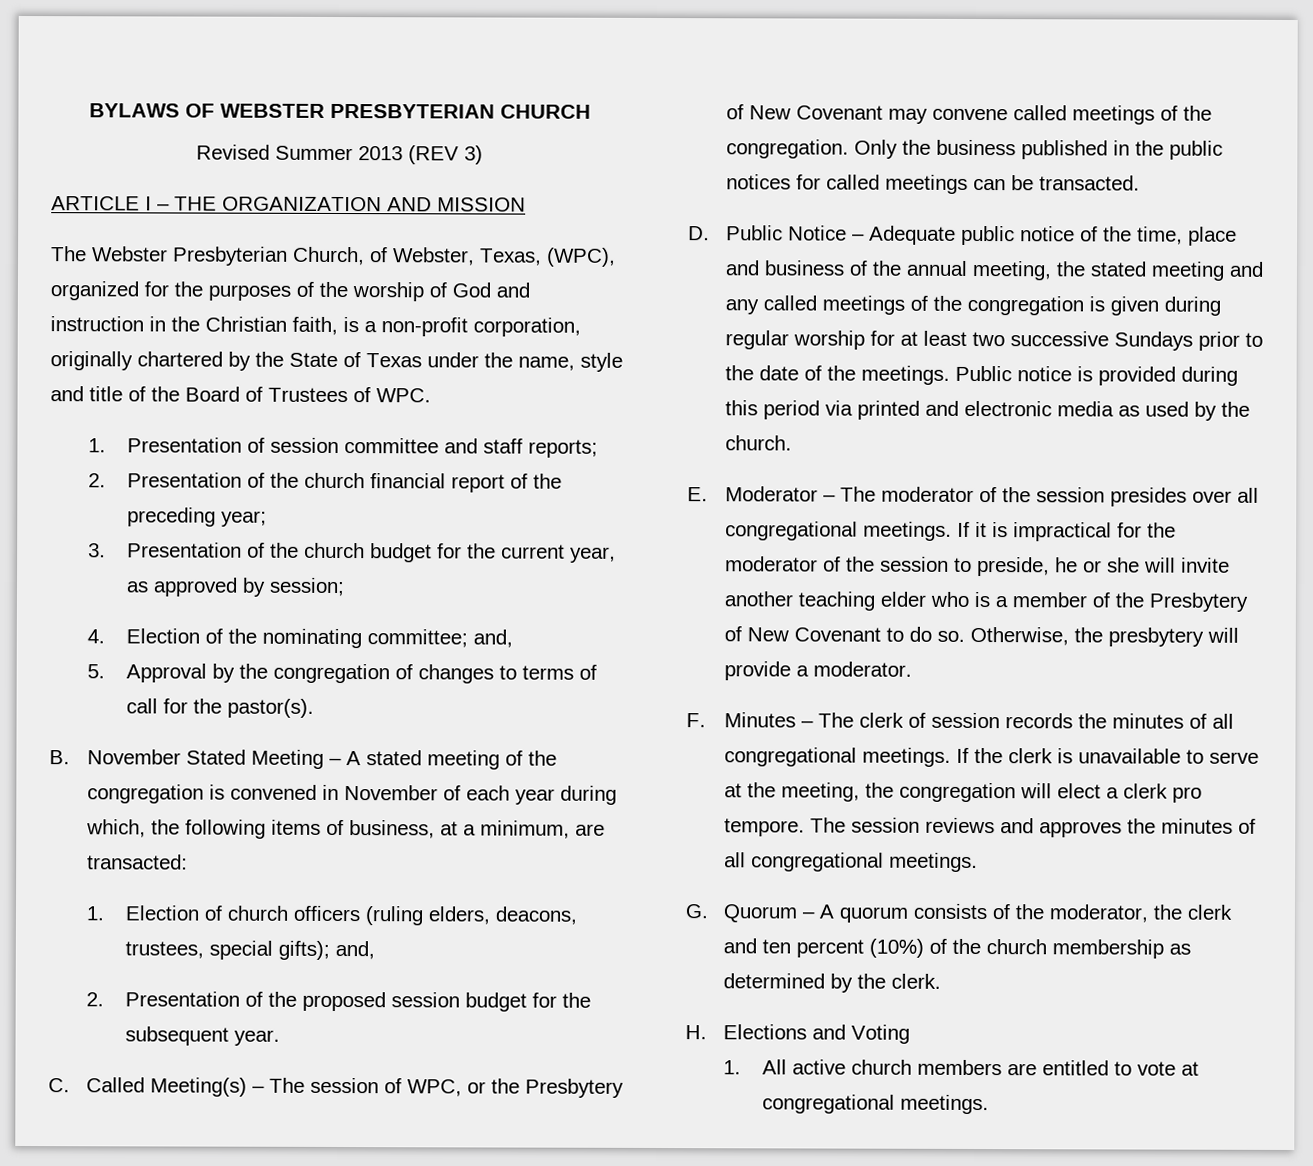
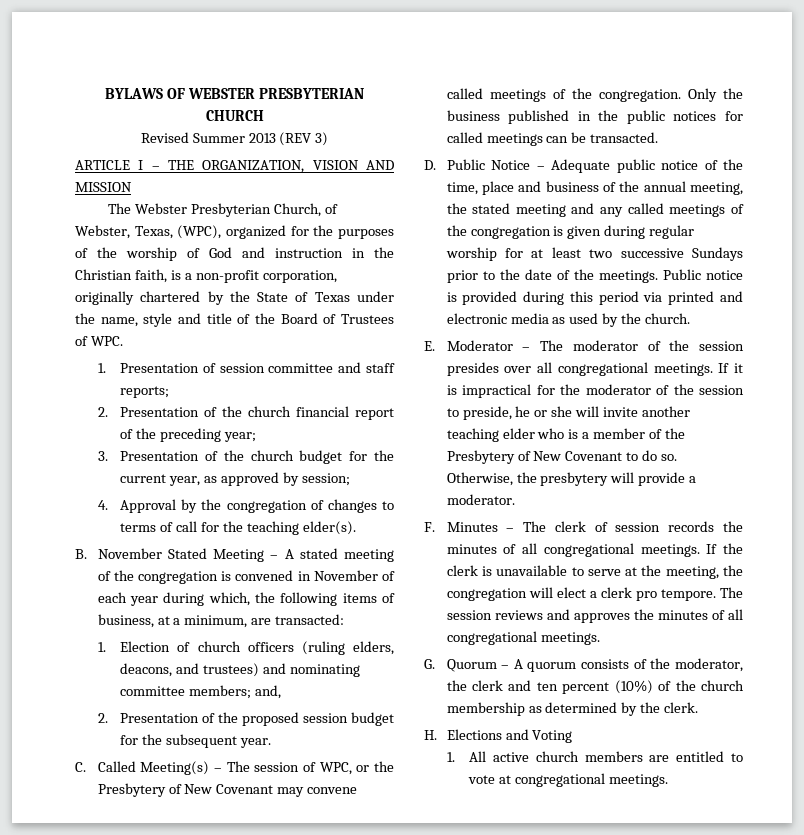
- ARTICLE I – THE ORGANIZATION AND MISSION
+ ARTICLE I – THE ORGANIZATION, VISION AND MISSION
- 4. Election of the nominating committee; and,
- 5. Approval by the congregation of changes to terms of call for the pastor(s).
+ 4. Approval by the congregation of changes to terms of call for the teaching elder(s).
- 1. Election of church officers (ruling elders, deacons, trustees, special gifts); and,
+ 1. Election of church officers (ruling elders, deacons, and trustees) and nominating committee members; and,

